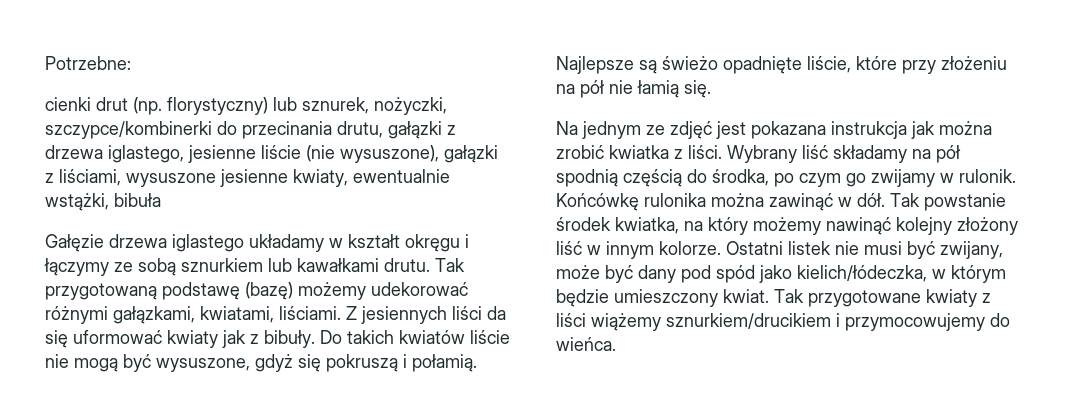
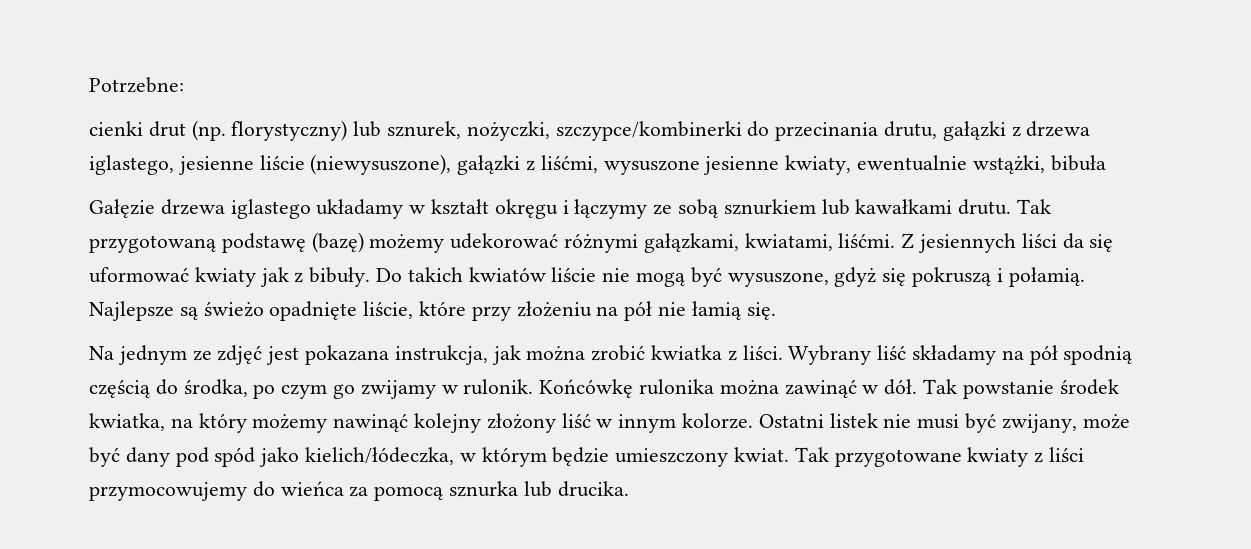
- cienki drut (np. florystyczny) lub sznurek, nożyczki, szczypce/kombinerki do przecinania drutu, gałązki z drzewa iglastego, jesienne liście (nie wysuszone), gałązki z liściami, wysuszone jesienne kwiaty, ewentualnie wstążki, bibuła
+ cienki drut (np. florystyczny) lub sznurek, nożyczki, szczypce/kombinerki do przecinania drutu, gałązki z drzewa iglastego, jesienne liście (niewysuszone), gałązki z liśćmi, wysuszone jesienne kwiaty, ewentualnie wstążki, bibuła
- Tak przygotowaną podstawę (bazę) możemy udekorować różnymi gałązkami, kwiatami, liściami.
+ Tak przygotowaną podstawę (bazę) możemy udekorować różnymi gałązkami, kwiatami, liśćmi.
- Na jednym ze zdjęć jest pokazana instrukcja jak można zrobić kwiatka z liści.
+ Na jednym ze zdjęć jest pokazana instrukcja, jak można zrobić kwiatka z liści.
- Tak przygotowane kwiaty z liści wiążemy sznurkiem/drucikiem i przymocowujemy do wieńca.
+ Tak przygotowane kwiaty z liści przymocowujemy do wieńca za pomocą sznurka lub drucika.

